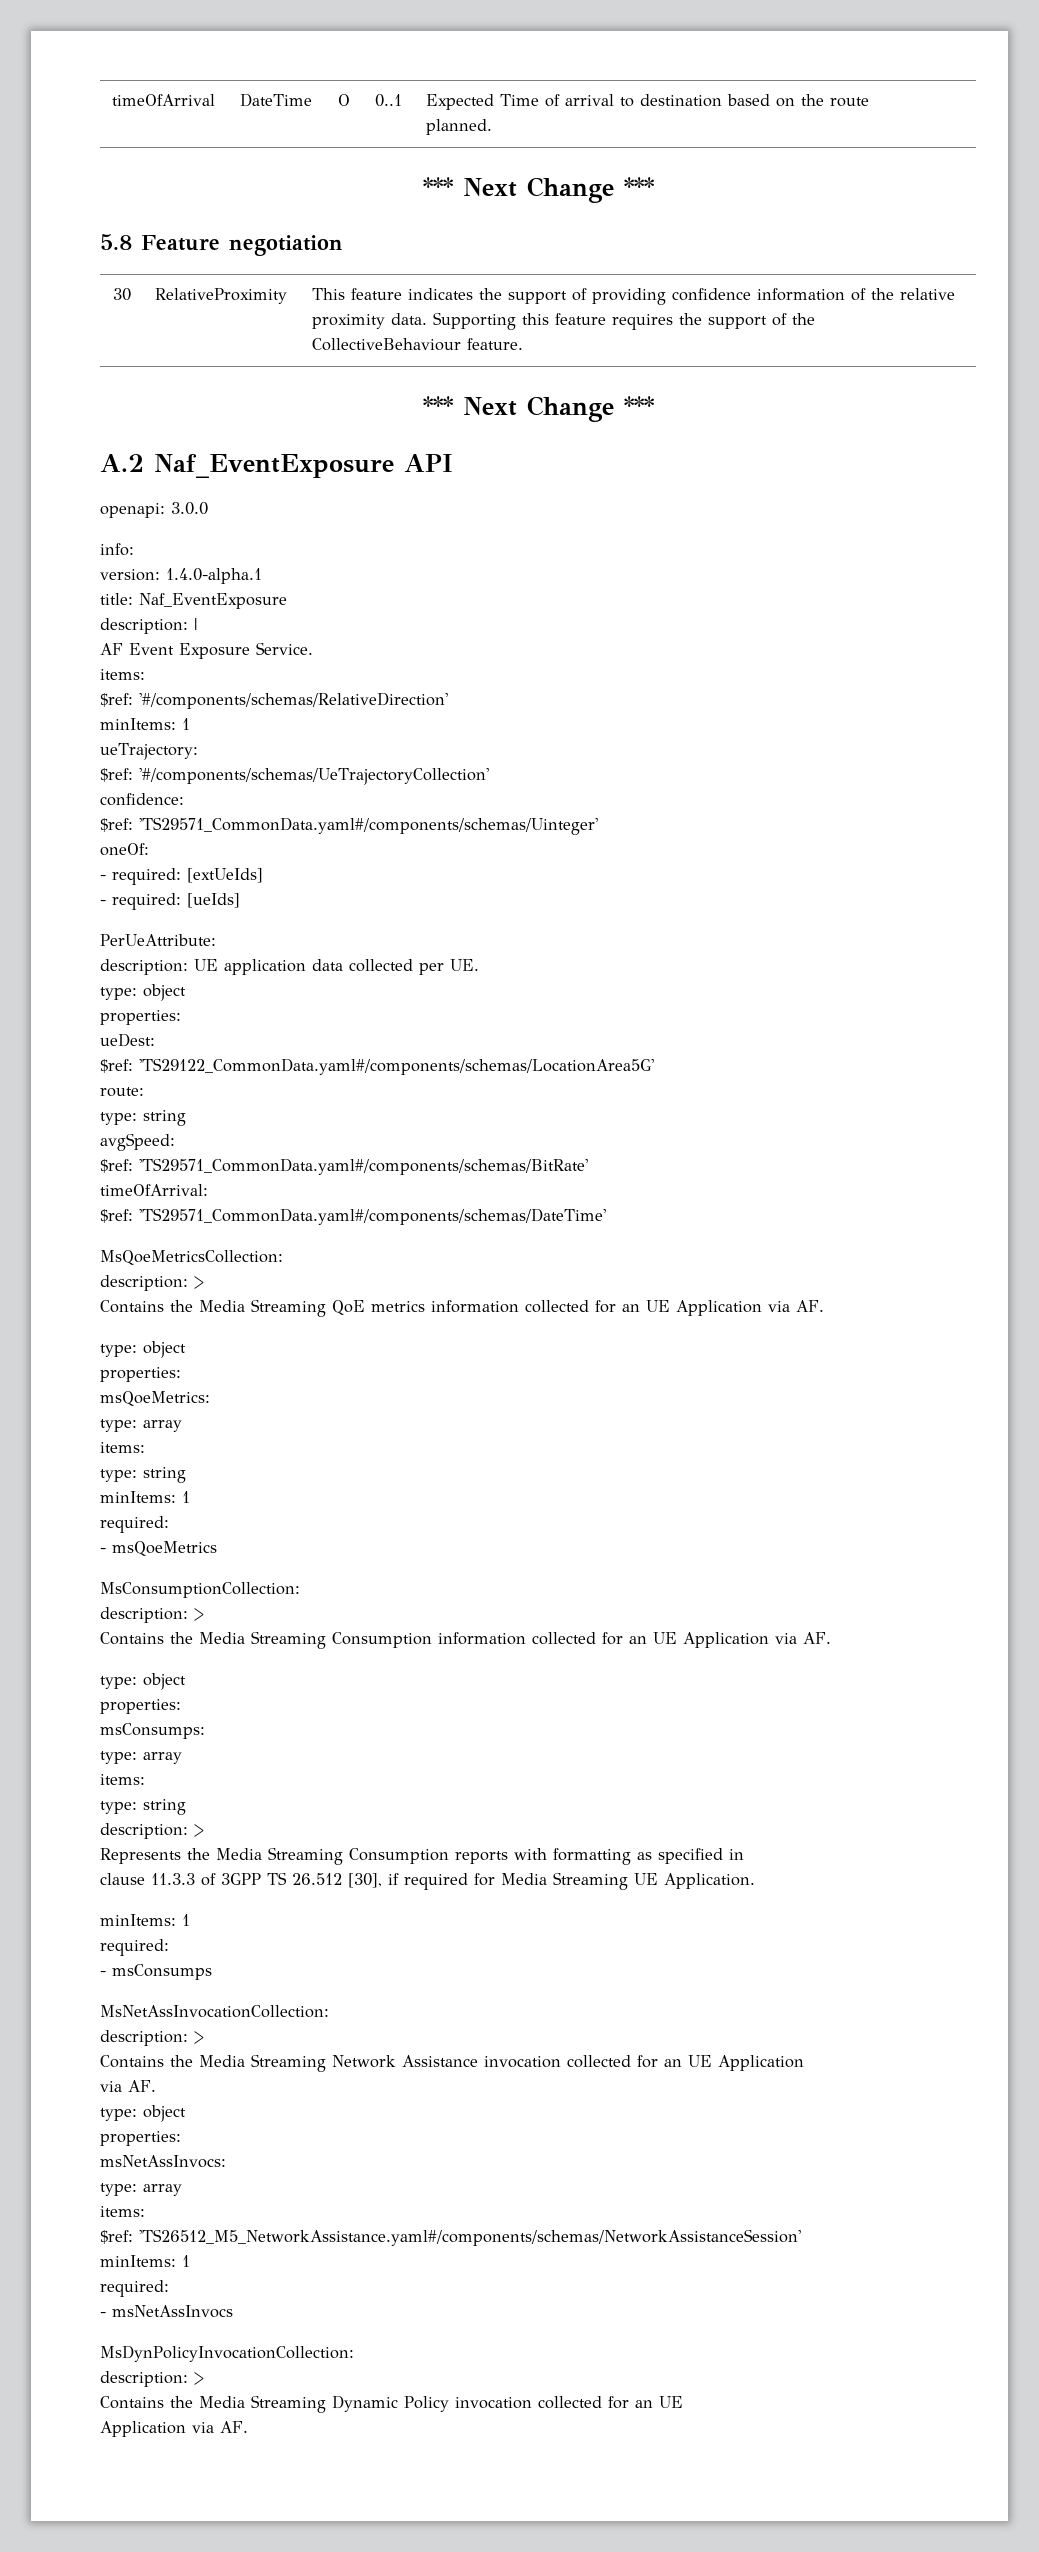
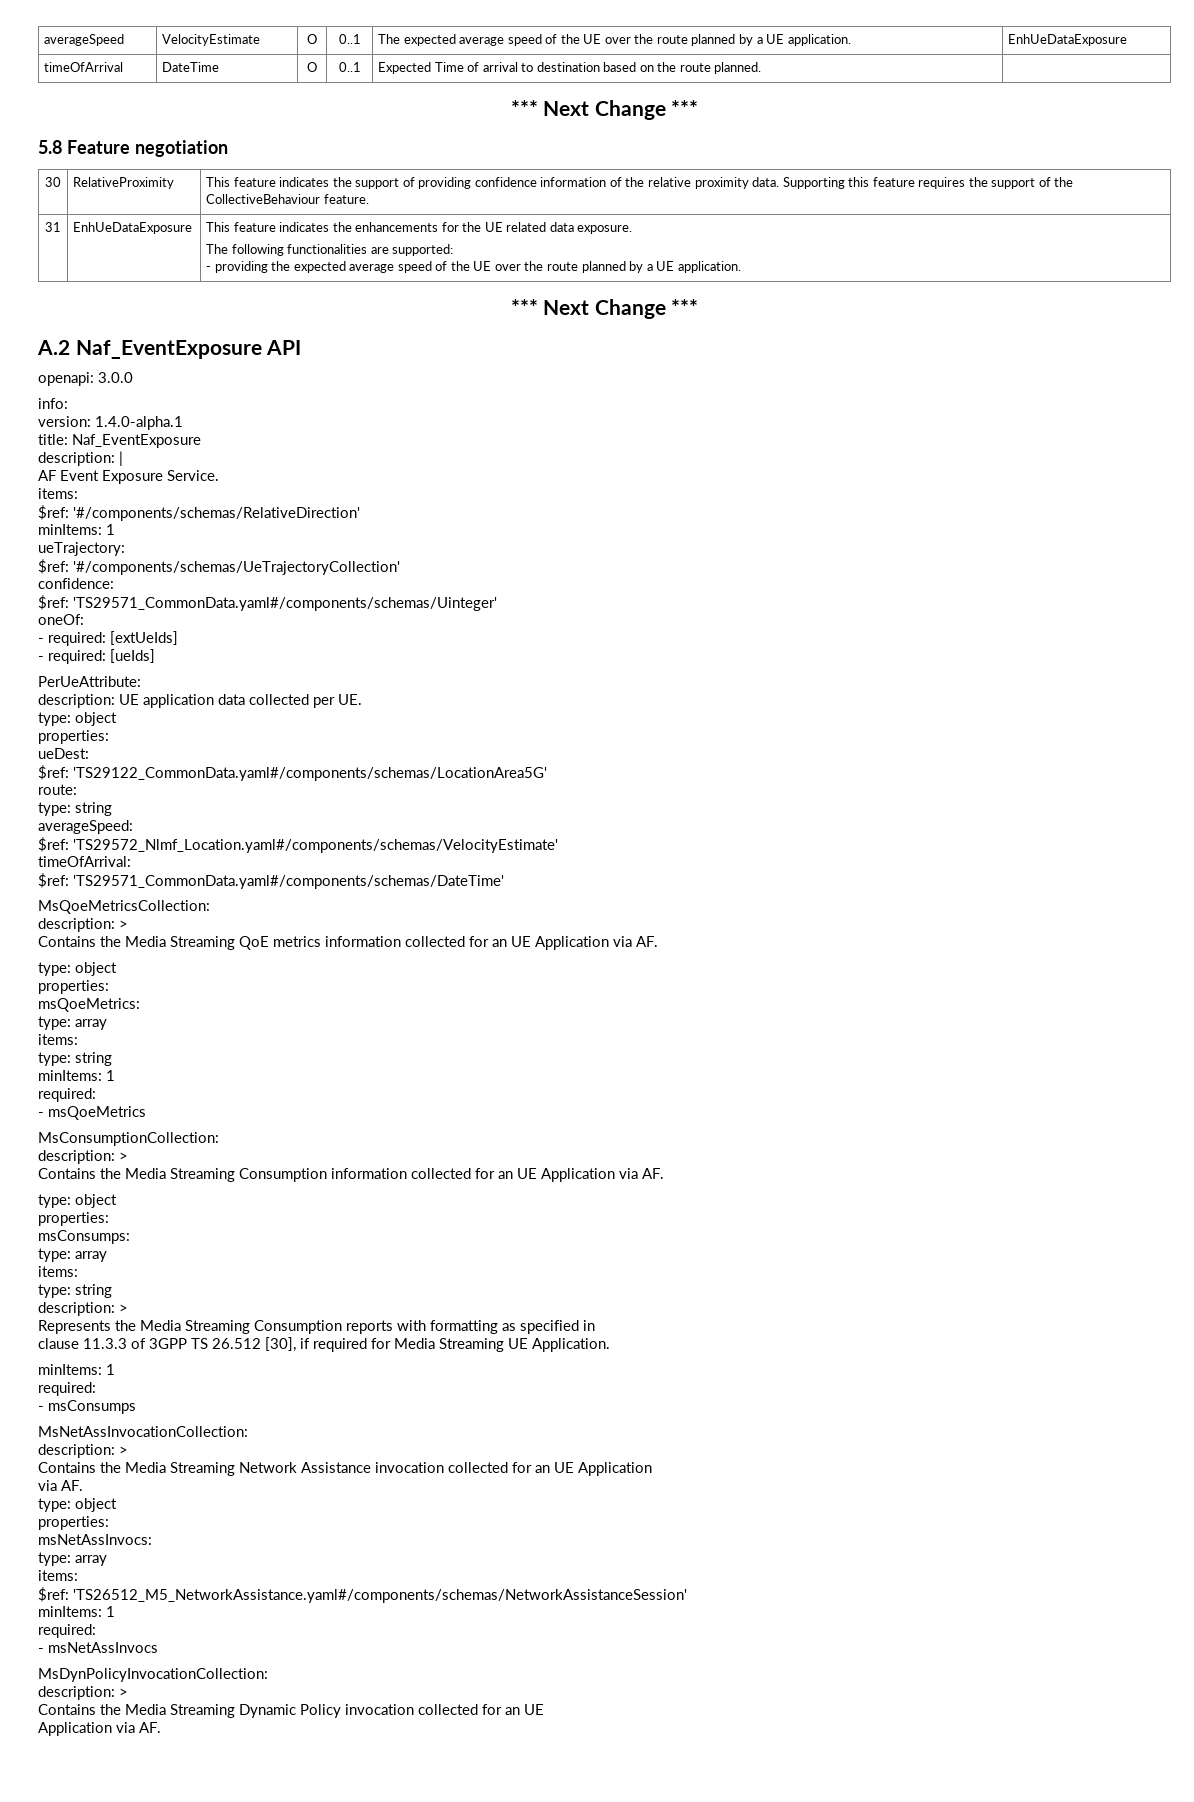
+ averageSpeed | VelocityEstimate | O | 0..1 | The expected average speed of the UE over the route planned by a UE application. | EnhUeDataExposure
+ 31 | EnhUeDataExposure | This feature indicates the enhancements for the UE related data exposure.
+ The following functionalities are supported:
+ - providing the expected average speed of the UE over the route planned by a UE application.
- avgSpeed:
- $ref: 'TS29571_CommonData.yaml#/components/schemas/BitRate'
+ averageSpeed:
+ $ref: 'TS29572_Nlmf_Location.yaml#/components/schemas/VelocityEstimate'

